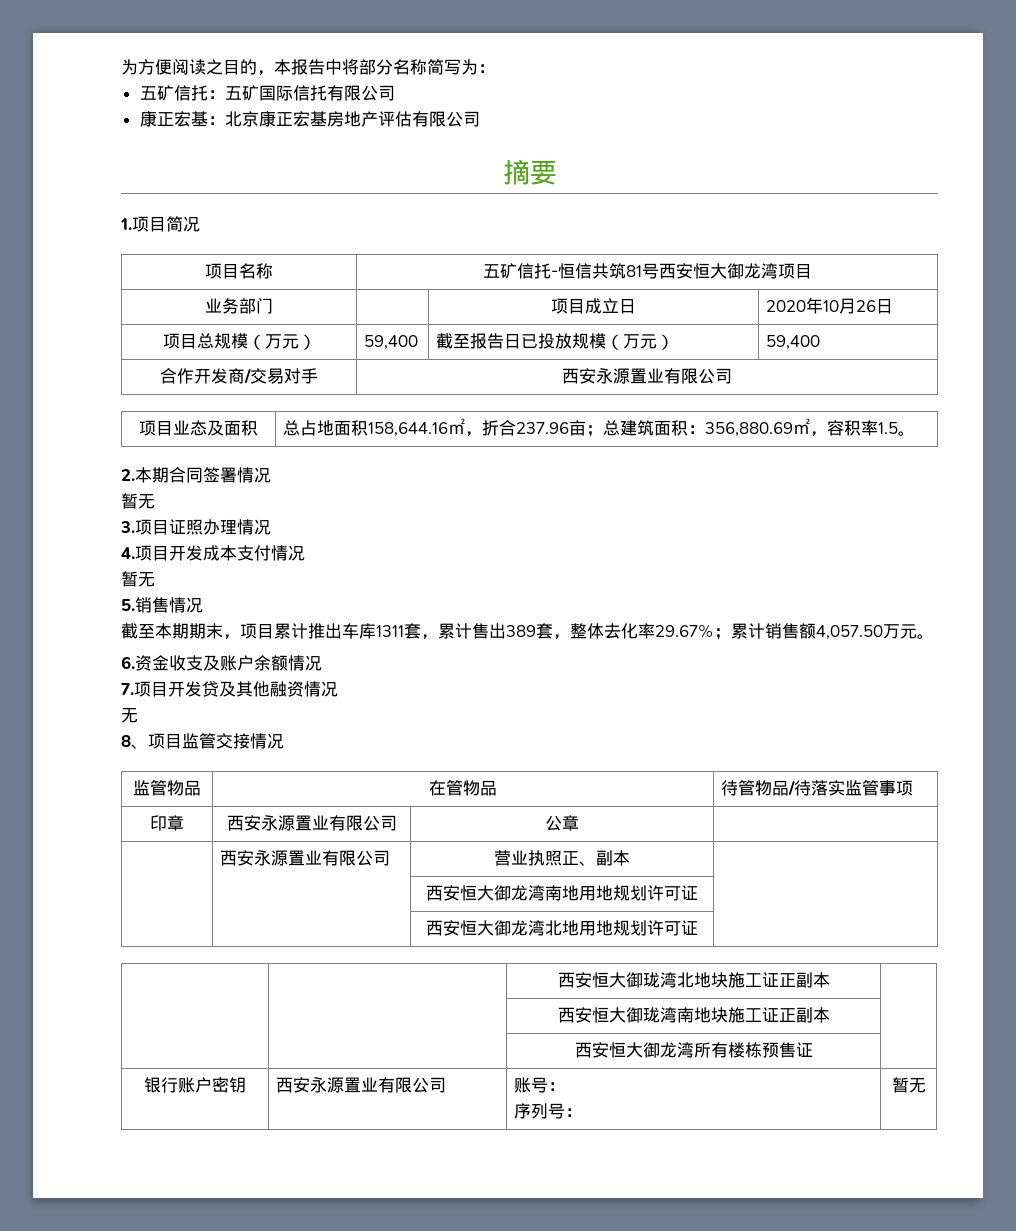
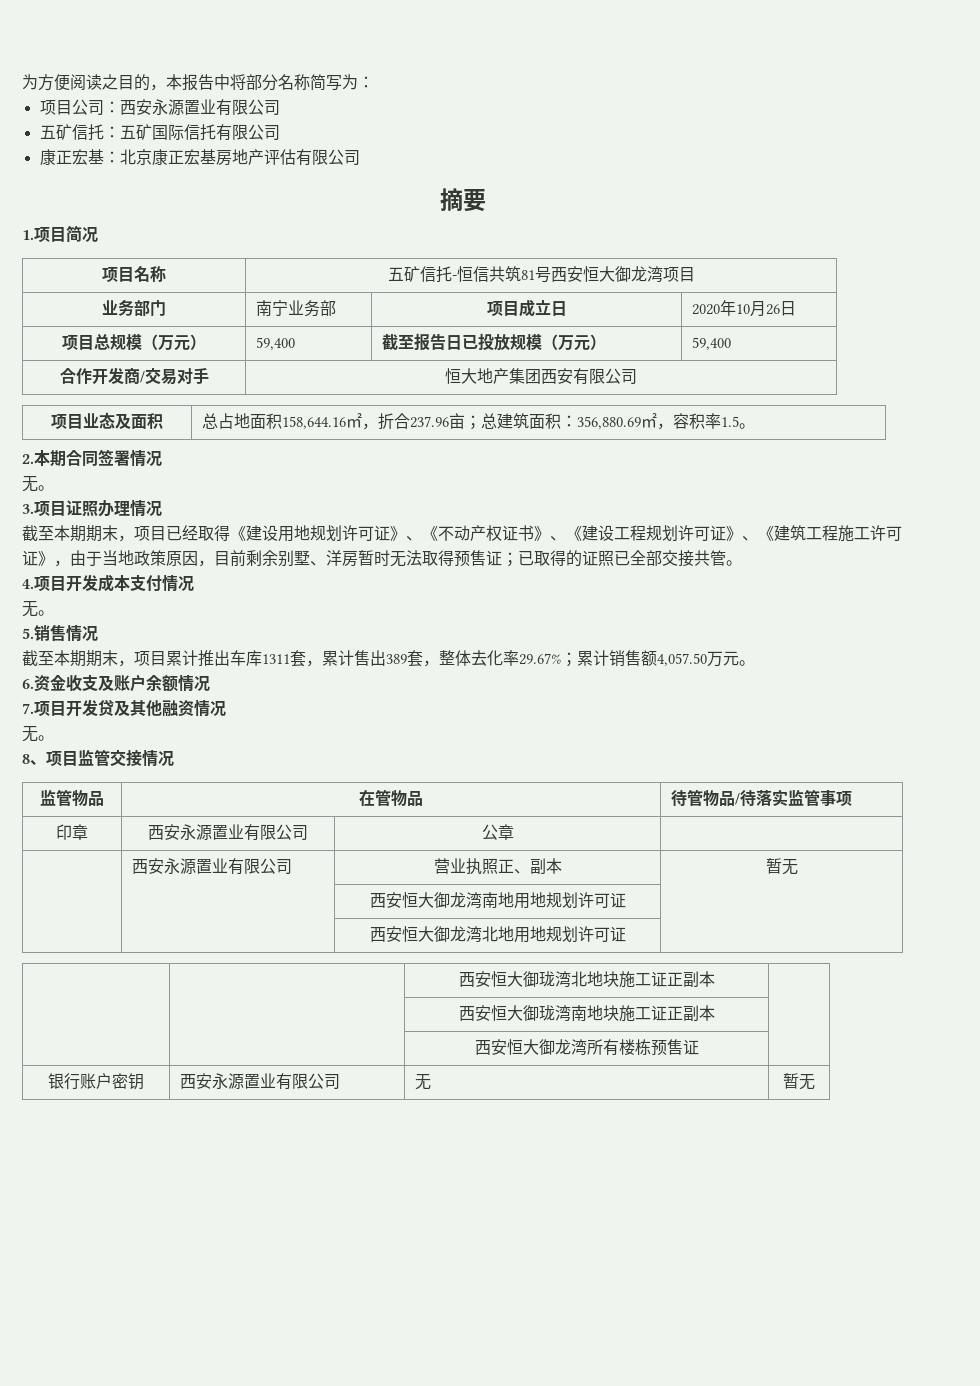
+ 项目公司：西安永源置业有限公司
- 业务部门 | | 项目成立日 | 2020年10月26日
+ 业务部门 | 南宁业务部 | 项目成立日 | 2020年10月26日
- 合作开发商/交易对手 | 西安永源置业有限公司
+ 合作开发商/交易对手 | 恒大地产集团西安有限公司
  2.本期合同签署情况
- 暂无
+ 无。
+ 截至本期期末，项目已经取得《建设用地规划许可证》、《不动产权证书》、《建设工程规划许可证》、《建筑工程施工许可证》，由于当地政策原因，目前剩余别墅、洋房暂时无法取得预售证；已取得的证照已全部交接共管。
  4.项目开发成本支付情况
- 暂无
+ 无。
  7.项目开发贷及其他融资情况
- 无
+ 无。
- | 西安永源置业有限公司 | 营业执照正、副本 |
+ | 西安永源置业有限公司 | 营业执照正、副本 | 暂无
- 银行账户密钥 | 西安永源置业有限公司 | 账号：
- 序列号： | 暂无
+ 银行账户密钥 | 西安永源置业有限公司 | 无 | 暂无

